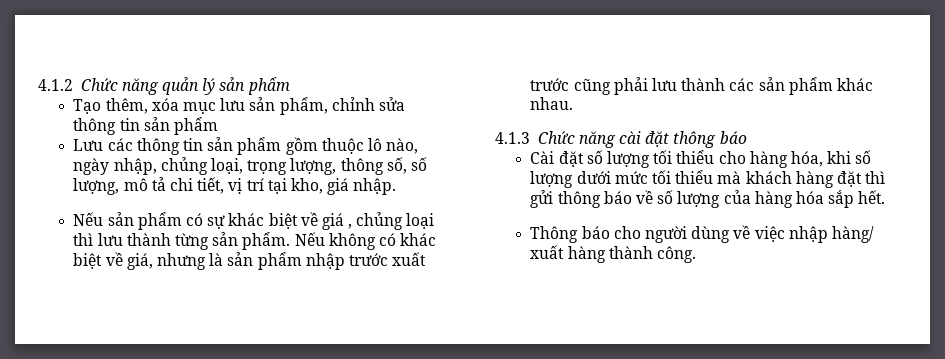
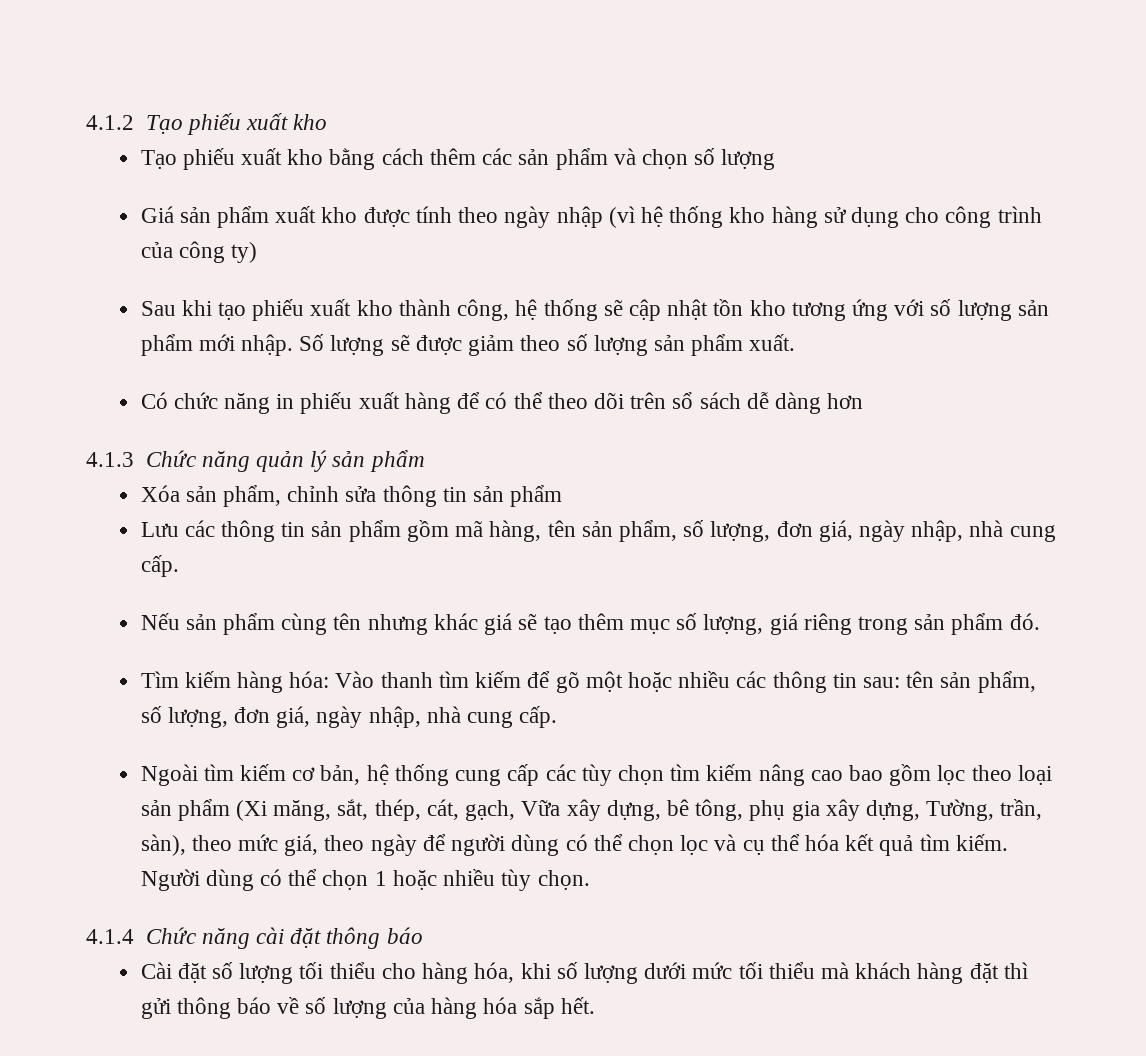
- 4.1.2 Chức năng quản lý sản phẩm
+ 4.1.2 Tạo phiếu xuất kho
+ Tạo phiếu xuất kho bằng cách thêm các sản phẩm và chọn số lượng
+ Giá sản phẩm xuất kho được tính theo ngày nhập (vì hệ thống kho hàng sử dụng cho công trình của công ty)
+ Sau khi tạo phiếu xuất kho thành công, hệ thống sẽ cập nhật tồn kho tương ứng với số lượng sản phẩm mới nhập. Số lượng sẽ được giảm theo số lượng sản phẩm xuất.
+ Có chức năng in phiếu xuất hàng để có thể theo dõi trên sổ sách dễ dàng hơn
+ 4.1.3 Chức năng quản lý sản phẩm
- Tạo thêm, xóa mục lưu sản phẩm, chỉnh sửa thông tin sản phẩm
+ Xóa sản phẩm, chỉnh sửa thông tin sản phẩm
- Lưu các thông tin sản phẩm gồm thuộc lô nào, ngày nhập, chủng loại, trọng lượng, thông số, số lượng, mô tả chi tiết, vị trí tại kho, giá nhập.
- Nếu sản phẩm có sự khác biệt về giá , chủng loại thì lưu thành từng sản phẩm. Nếu không có khác biệt về giá, nhưng là sản phẩm nhập trước xuất trước cũng phải lưu thành các sản phẩm khác nhau.
- 4.1.3 Chức năng cài đặt thông báo
+ Lưu các thông tin sản phẩm gồm mã hàng, tên sản phẩm, số lượng, đơn giá, ngày nhập, nhà cung cấp.
+ Nếu sản phẩm cùng tên nhưng khác giá sẽ tạo thêm mục số lượng, giá riêng trong sản phẩm đó.
+ Tìm kiếm hàng hóa: Vào thanh tìm kiếm để gõ một hoặc nhiều các thông tin sau: tên sản phẩm, số lượng, đơn giá, ngày nhập, nhà cung cấp.
+ Ngoài tìm kiếm cơ bản, hệ thống cung cấp các tùy chọn tìm kiếm nâng cao bao gồm lọc theo loại sản phẩm (Xi măng, sắt, thép, cát, gạch, Vữa xây dựng, bê tông, phụ gia xây dựng, Tường, trần, sàn), theo mức giá, theo ngày để người dùng có thể chọn lọc và cụ thể hóa kết quả tìm kiếm. Người dùng có thể chọn 1 hoặc nhiều tùy chọn.
+ 4.1.4 Chức năng cài đặt thông báo
- Thông báo cho người dùng về việc nhập hàng/ xuất hàng thành công.

